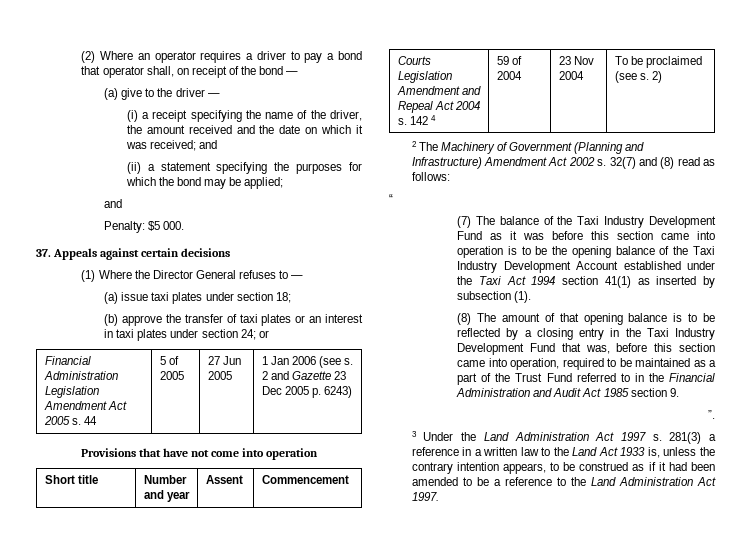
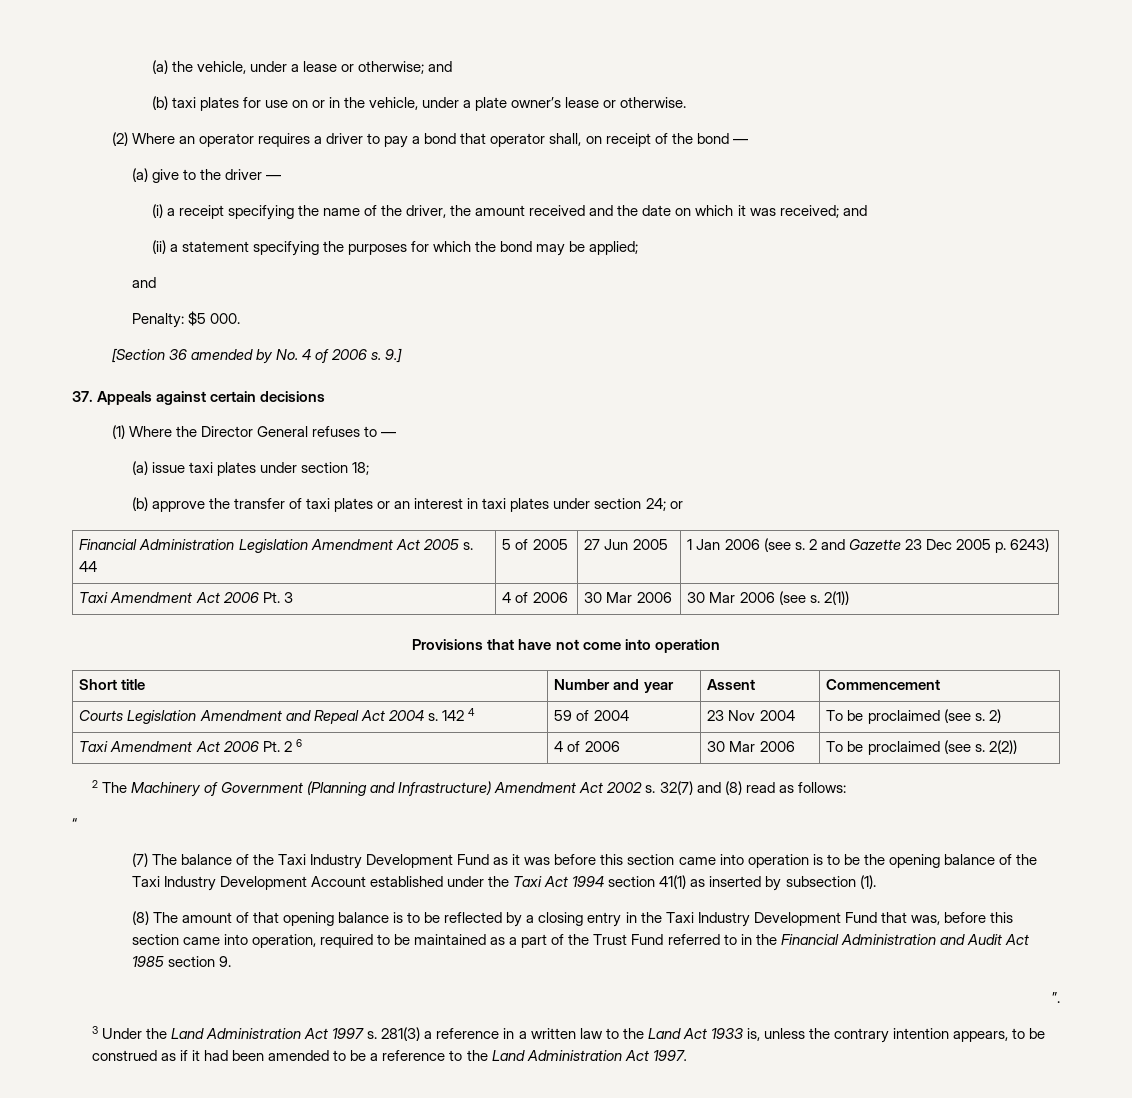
+ (a) the vehicle, under a lease or otherwise; and
+ (b) taxi plates for use on or in the vehicle, under a plate owner’s lease or otherwise.
+ [Section 36 amended by No. 4 of 2006 s. 9.]
+ Taxi Amendment Act 2006 Pt. 3 | 4 of 2006 | 30 Mar 2006 | 30 Mar 2006 (see s. 2(1))
+ Taxi Amendment Act 2006 Pt. 2 6 | 4 of 2006 | 30 Mar 2006 | To be proclaimed (see s. 2(2))

